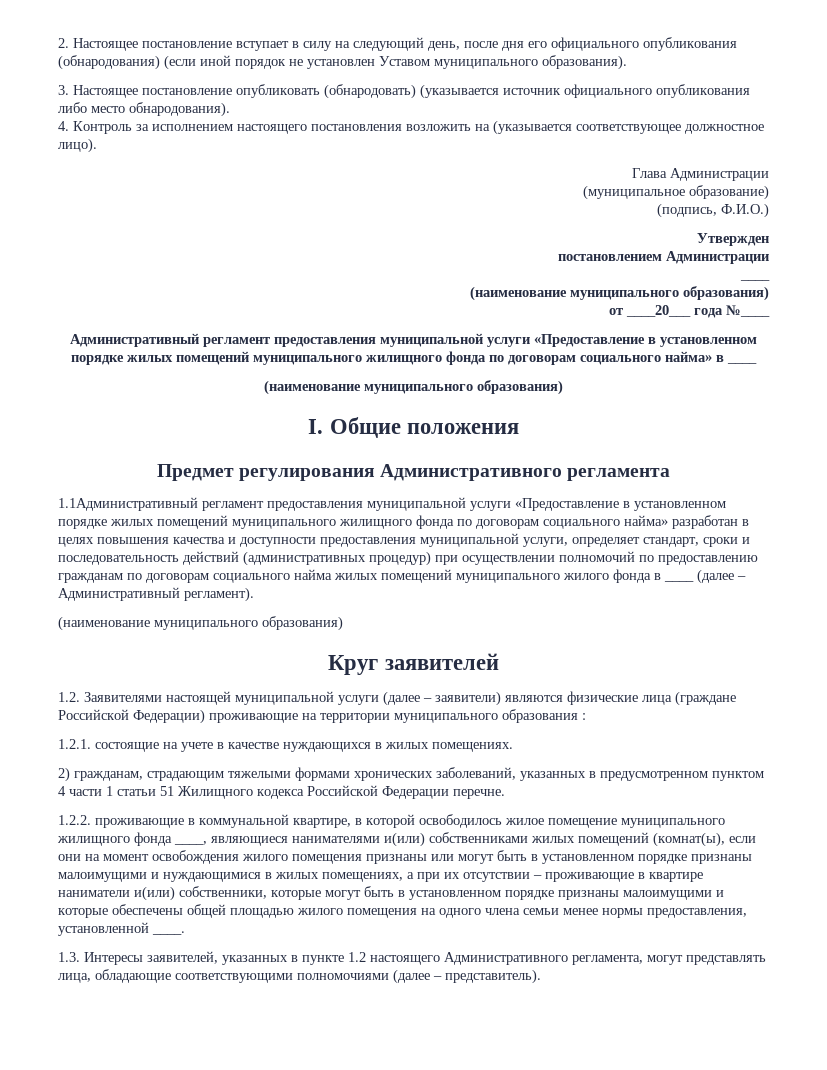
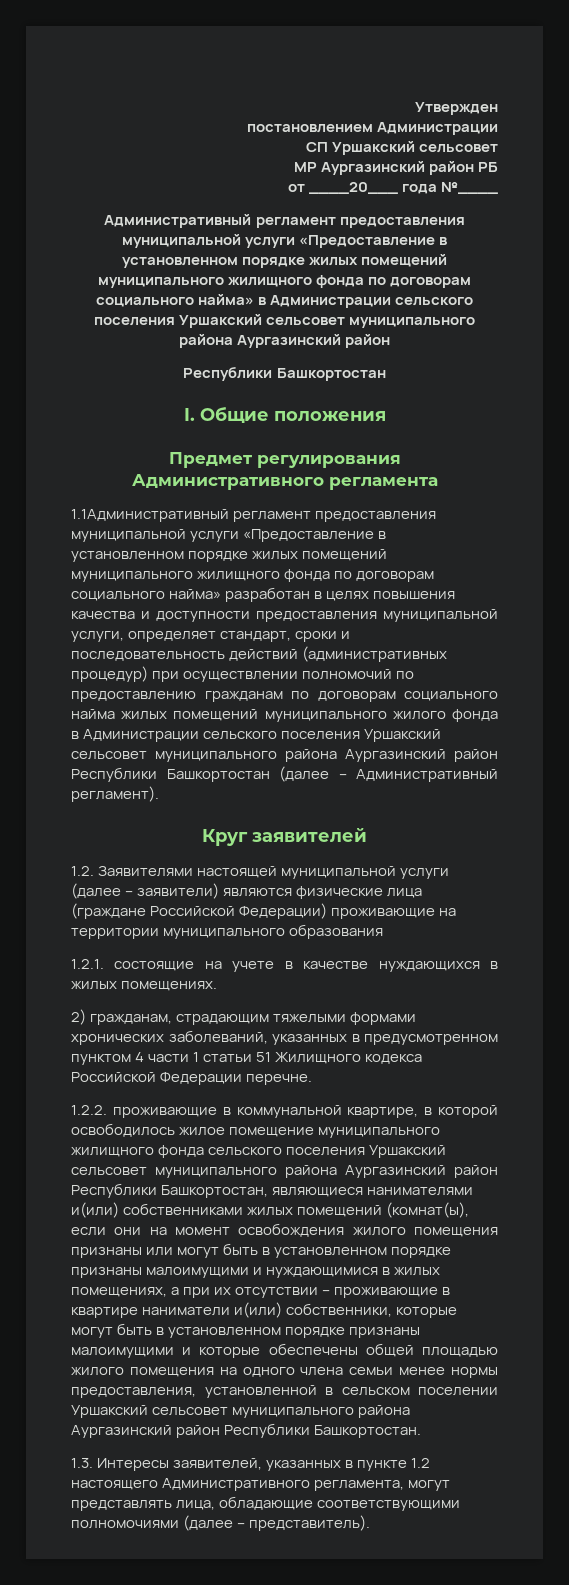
- 2. Настоящее постановление вступает в силу на следующий день, после дня его официального опубликования (обнародования) (если иной порядок не установлен Уставом муниципального образования).
- 3. Настоящее постановление опубликовать (обнародовать) (указывается источник официального опубликования либо место обнародования).
- 4. Контроль за исполнением настоящего постановления возложить на (указывается соответствующее должностное лицо).
- Глава Администрации
- (муниципальное образование)
- (подпись, Ф.И.О.)
  Утвержден
  постановлением Администрации
- ____
- (наименование муниципального образования)
+ СП Уршакский сельсовет
+ МР Аургазинский район РБ
- Административный регламент предоставления муниципальной услуги «Предоставление в установленном порядке жилых помещений муниципального жилищного фонда по договорам социального найма» в ____
- (наименование муниципального образования)
+ Административный регламент предоставления муниципальной услуги «Предоставление в установленном порядке жилых помещений муниципального жилищного фонда по договорам социального найма» в Администрации сельского поселения Уршакский сельсовет муниципального района Аургазинский район
+ Республики Башкортостан
- 1.1Административный регламент предоставления муниципальной услуги «Предоставление в установленном порядке жилых помещений муниципального жилищного фонда по договорам социального найма» разработан в целях повышения качества и доступности предоставления муниципальной услуги, определяет стандарт, сроки и последовательность действий (административных процедур) при осуществлении полномочий по предоставлению гражданам по договорам социального найма жилых помещений муниципального жилого фонда в ____ (далее – Административный регламент).
- (наименование муниципального образования)
+ 1.1Административный регламент предоставления муниципальной услуги «Предоставление в установленном порядке жилых помещений муниципального жилищного фонда по договорам социального найма» разработан в целях повышения качества и доступности предоставления муниципальной услуги, определяет стандарт, сроки и последовательность действий (административных процедур) при осуществлении полномочий по предоставлению гражданам по договорам социального найма жилых помещений муниципального жилого фонда в Администрации сельского поселения Уршакский сельсовет муниципального района Аургазинский район Республики Башкортостан (далее – Административный регламент).
- 1.2. Заявителями настоящей муниципальной услуги (далее – заявители) являются физические лица (граждане Российской Федерации) проживающие на территории муниципального образования :
+ 1.2. Заявителями настоящей муниципальной услуги (далее – заявители) являются физические лица (граждане Российской Федерации) проживающие на территории муниципального образования
- 1.2.2. проживающие в коммунальной квартире, в которой освободилось жилое помещение муниципального жилищного фонда ____, являющиеся нанимателями и(или) собственниками жилых помещений (комнат(ы), если они на момент освобождения жилого помещения признаны или могут быть в установленном порядке признаны малоимущими и нуждающимися в жилых помещениях, а при их отсутствии – проживающие в квартире наниматели и(или) собственники, которые могут быть в установленном порядке признаны малоимущими и которые обеспечены общей площадью жилого помещения на одного члена семьи менее нормы предоставления, установленной ____.
+ 1.2.2. проживающие в коммунальной квартире, в которой освободилось жилое помещение муниципального жилищного фонда сельского поселения Уршакский сельсовет муниципального района Аургазинский район Республики Башкортостан, являющиеся нанимателями и(или) собственниками жилых помещений (комнат(ы), если они на момент освобождения жилого помещения признаны или могут быть в установленном порядке признаны малоимущими и нуждающимися в жилых помещениях, а при их отсутствии – проживающие в квартире наниматели и(или) собственники, которые могут быть в установленном порядке признаны малоимущими и которые обеспечены общей площадью жилого помещения на одного члена семьи менее нормы предоставления, установленной в сельском поселении Уршакский сельсовет муниципального района Аургазинский район Республики Башкортостан.

